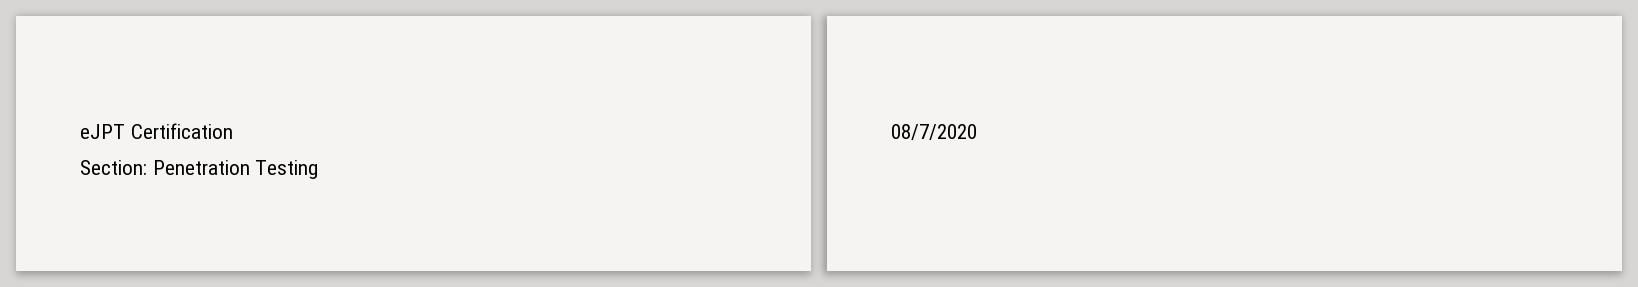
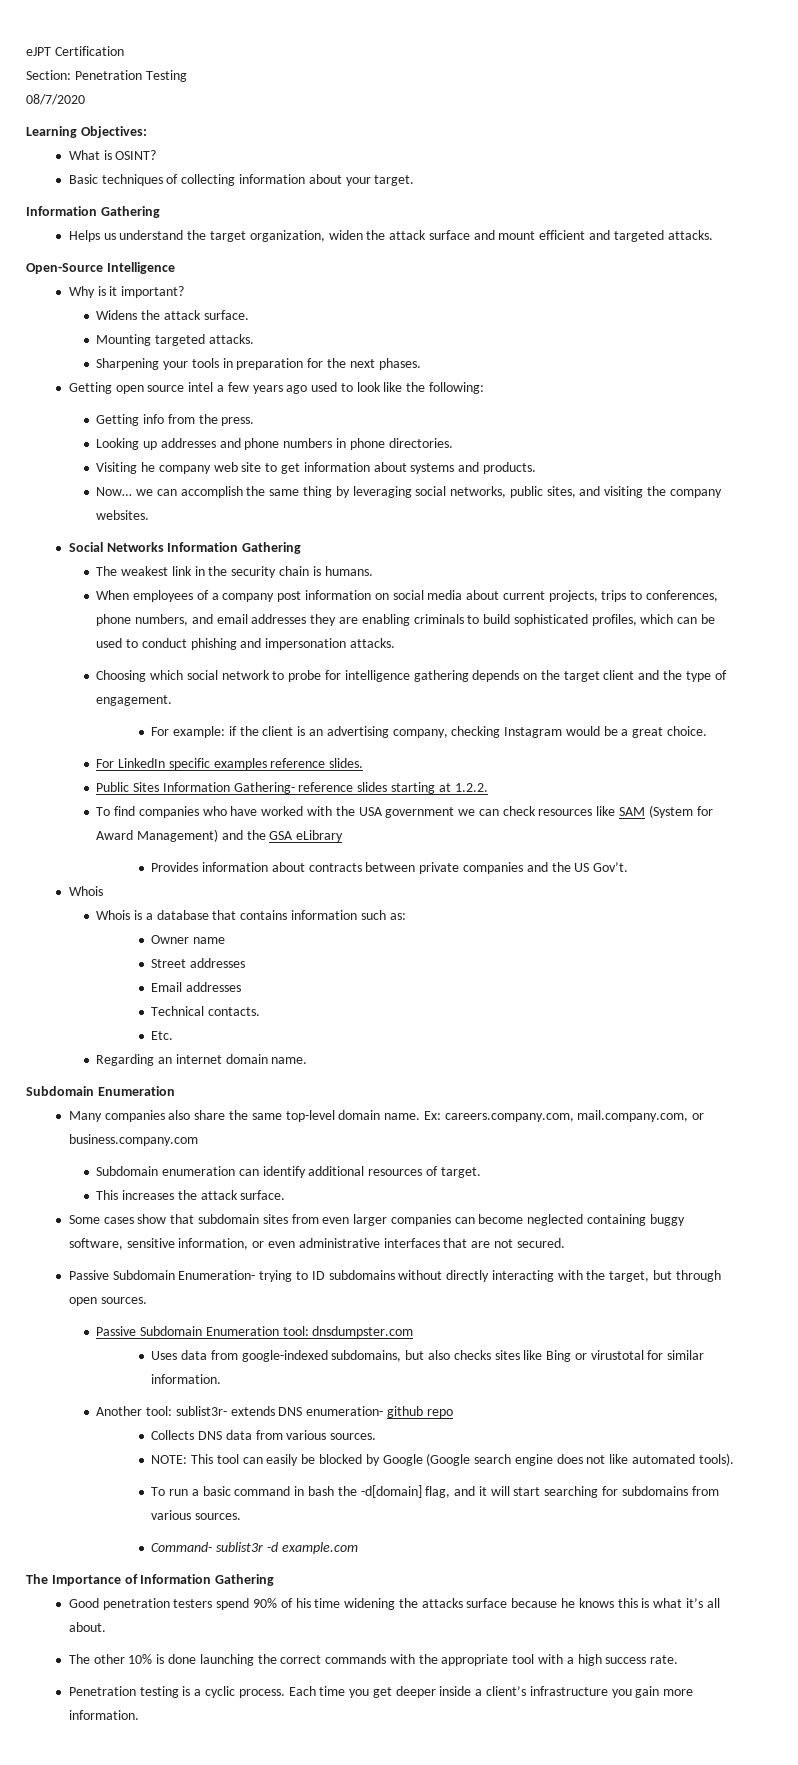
+ Learning Objectives:
+ What is OSINT?
+ Basic techniques of collecting information about your target.
+ Information Gathering
+ Helps us understand the target organization, widen the attack surface and mount efficient and targeted attacks.
+ Open-Source Intelligence
+ Why is it important?
+ Widens the attack surface.
+ Mounting targeted attacks.
+ Sharpening your tools in preparation for the next phases.
+ Getting open source intel a few years ago used to look like the following:
+ Getting info from the press.
+ Looking up addresses and phone numbers in phone directories.
+ Visiting he company web site to get information about systems and products.
+ Now… we can accomplish the same thing by leveraging social networks, public sites, and visiting the company websites.
+ Social Networks Information Gathering
+ The weakest link in the security chain is humans.
+ When employees of a company post information on social media about current projects, trips to conferences, phone numbers, and email addresses they are enabling criminals to build sophisticated profiles, which can be used to conduct phishing and impersonation attacks.
+ Choosing which social network to probe for intelligence gathering depends on the target client and the type of engagement.
+ For example: if the client is an advertising company, checking Instagram would be a great choice.
+ For LinkedIn specific examples reference slides.
+ Public Sites Information Gathering- reference slides starting at 1.2.2.
+ To find companies who have worked with the USA government we can check resources like SAM (System for Award Management) and the GSA eLibrary
+ Provides information about contracts between private companies and the US Gov’t.
+ Whois
+ Whois is a database that contains information such as:
+ Owner name
+ Street addresses
+ Email addresses
+ Technical contacts.
+ Etc.
+ Regarding an internet domain name.
+ Subdomain Enumeration
+ Many companies also share the same top-level domain name. Ex: careers.company.com, mail.company.com, or business.company.com
+ Subdomain enumeration can identify additional resources of target.
+ This increases the attack surface.
+ Some cases show that subdomain sites from even larger companies can become neglected containing buggy software, sensitive information, or even administrative interfaces that are not secured.
+ Passive Subdomain Enumeration- trying to ID subdomains without directly interacting with the target, but through open sources.
+ Passive Subdomain Enumeration tool: dnsdumpster.com
+ Uses data from google-indexed subdomains, but also checks sites like Bing or virustotal for similar information.
+ Another tool: sublist3r- extends DNS enumeration- github repo
+ Collects DNS data from various sources.
+ NOTE: This tool can easily be blocked by Google (Google search engine does not like automated tools).
+ To run a basic command in bash the -d[domain] flag, and it will start searching for subdomains from various sources.
+ Command- sublist3r -d example.com
+ The Importance of Information Gathering
+ Good penetration testers spend 90% of his time widening the attacks surface because he knows this is what it’s all about.
+ The other 10% is done launching the correct commands with the appropriate tool with a high success rate.
+ Penetration testing is a cyclic process. Each time you get deeper inside a client’s infrastructure you gain more information.

